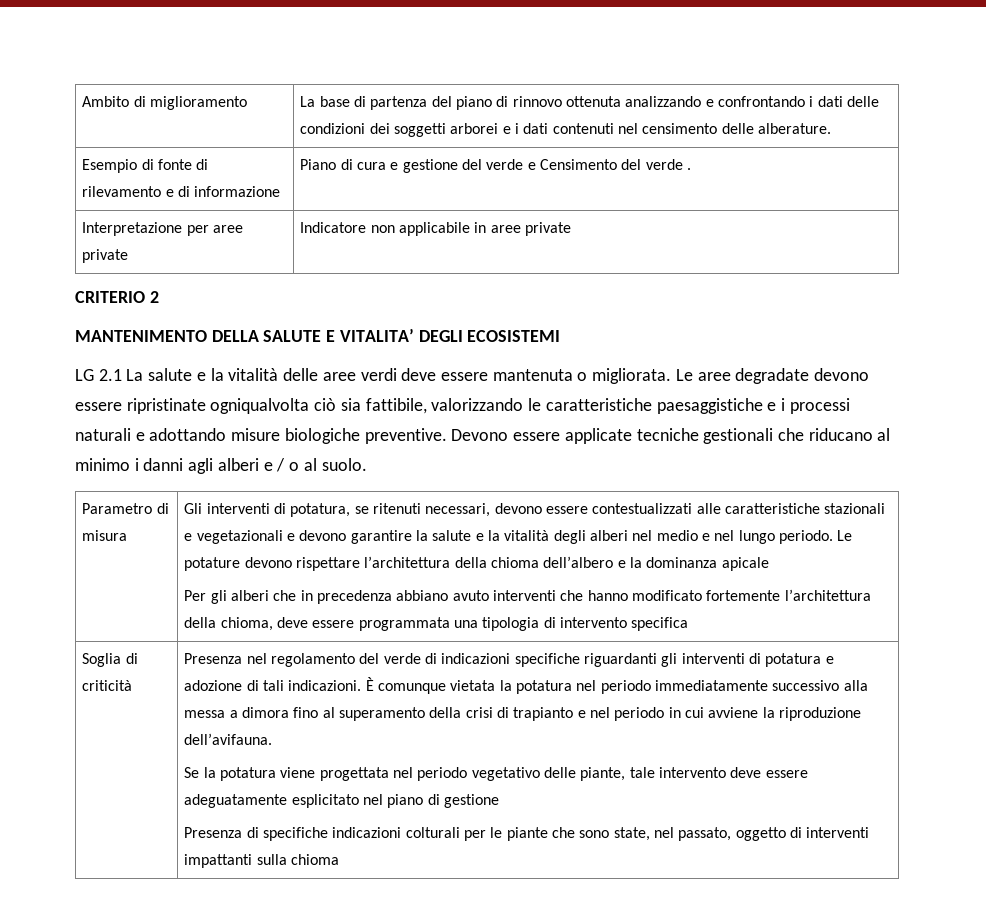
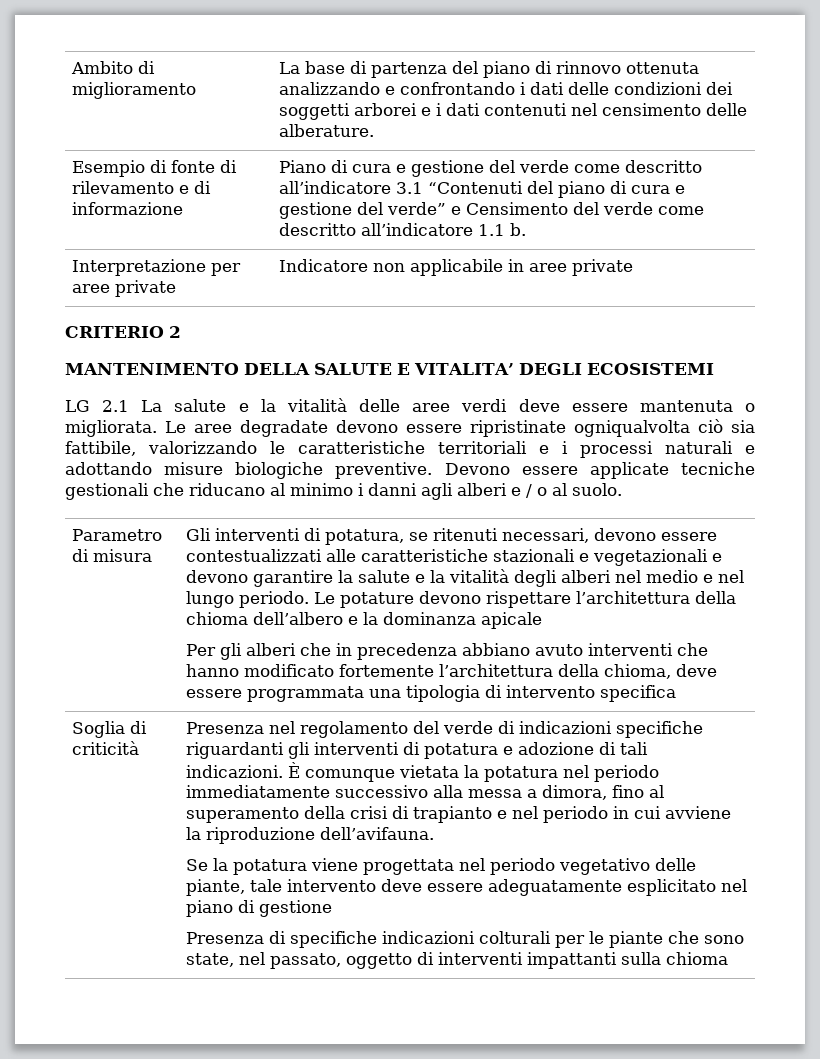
- Esempio di fonte di rilevamento e di informazione | Piano di cura e gestione del verde e Censimento del verde .
+ Esempio di fonte di rilevamento e di informazione | Piano di cura e gestione del verde come descritto all’indicatore 3.1 “Contenuti del piano di cura e gestione del verde” e Censimento del verde come descritto all’indicatore 1.1 b.
- Le aree degradate devono essere ripristinate ogniqualvolta ciò sia fattibile, valorizzando le caratteristiche paesaggistiche e i processi naturali e adottando misure biologiche preventive.
+ Le aree degradate devono essere ripristinate ogniqualvolta ciò sia fattibile, valorizzando le caratteristiche territoriali e i processi naturali e adottando misure biologiche preventive.
- È comunque vietata la potatura nel periodo immediatamente successivo alla messa a dimora fino al superamento della crisi di trapianto e nel periodo in cui avviene la riproduzione dell’avifauna.
+ È comunque vietata la potatura nel periodo immediatamente successivo alla messa a dimora, fino al superamento della crisi di trapianto e nel periodo in cui avviene la riproduzione dell’avifauna.

